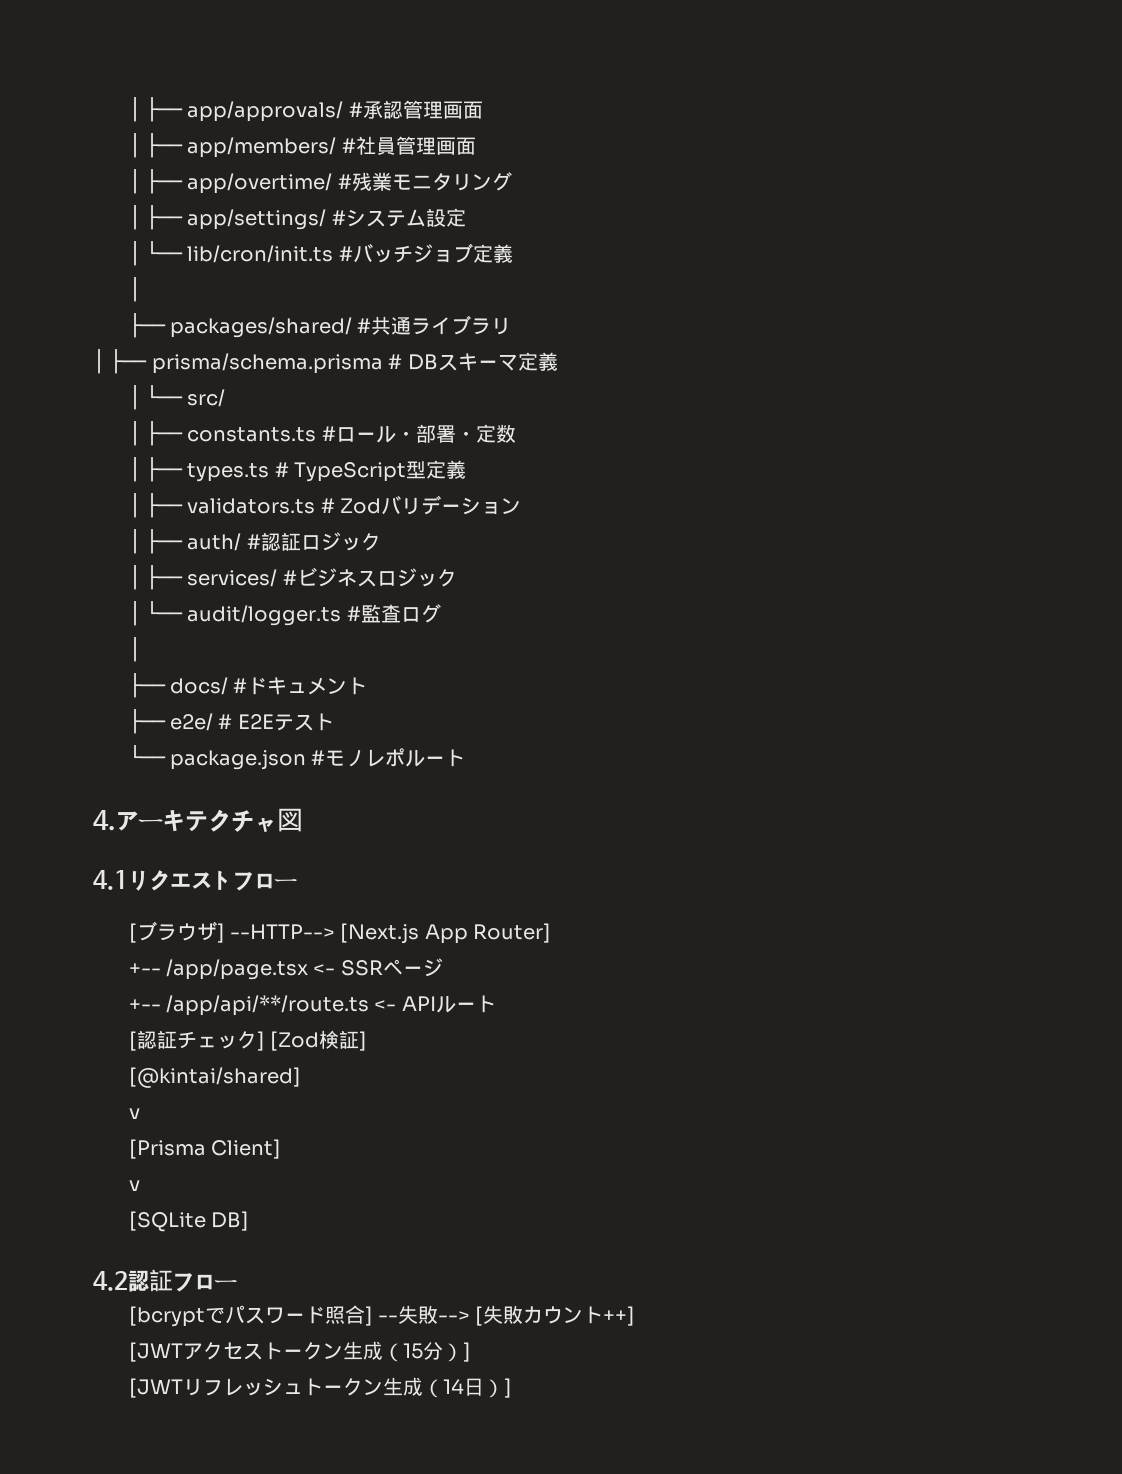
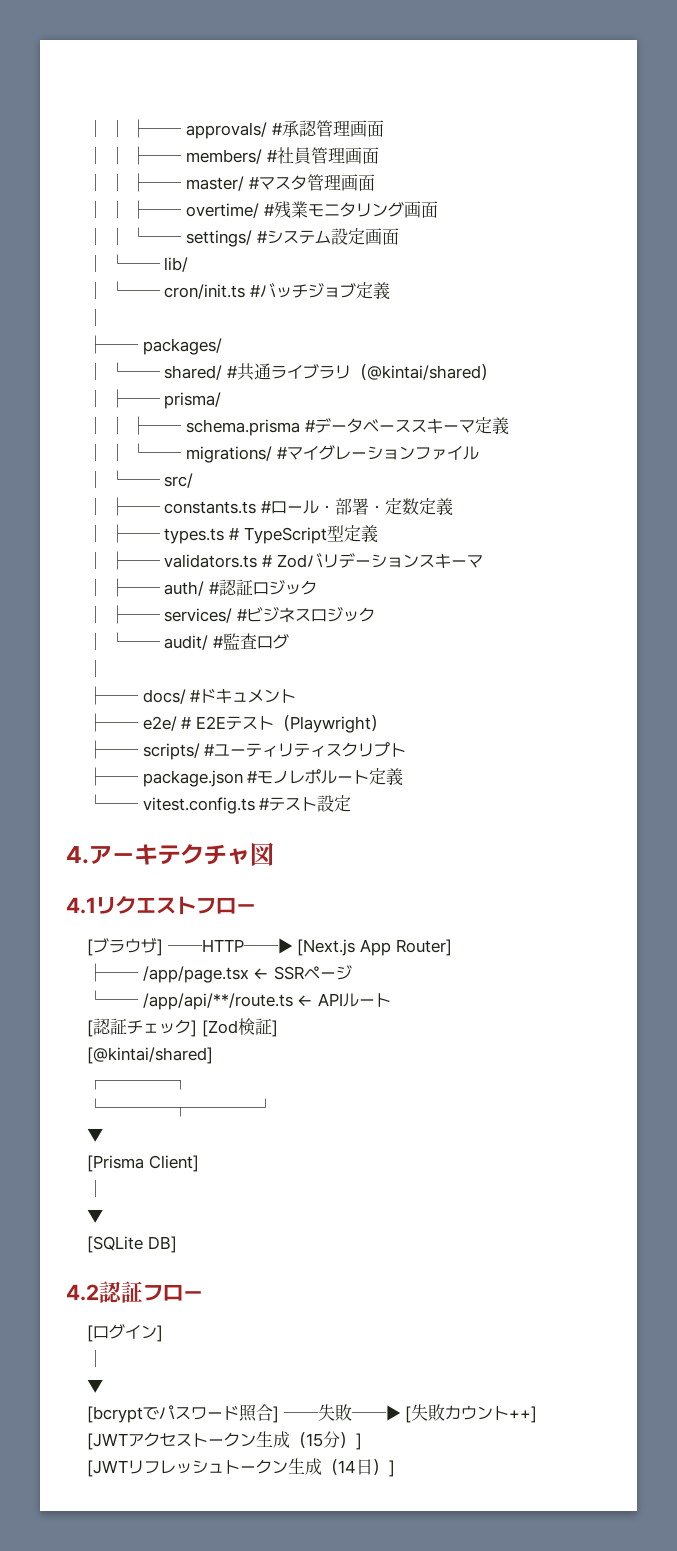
- │ ├── app/approvals/ #承認管理画面
+ │ │ ├── approvals/ #承認管理画面
- │ ├── app/members/ #社員管理画面
+ │ │ ├── members/ #社員管理画面
- │ ├── app/overtime/ #残業モニタリング
- │ ├── app/settings/ #システム設定
- │ └── lib/cron/init.ts #バッチジョブ定義
+ │ │ ├── master/ #マスタ管理画面
+ │ │ ├── overtime/ #残業モニタリング画面
+ │ │ └── settings/ #システム設定画面
+ │ └── lib/
+ │ └── cron/init.ts #バッチジョブ定義
- ├── packages/shared/ #共通ライブラリ
- │ ├── prisma/schema.prisma # DBスキーマ定義
+ ├── packages/
+ │ └── shared/ #共通ライブラリ（@kintai/shared）
+ │ ├── prisma/
+ │ │ ├── schema.prisma #データベーススキーマ定義
+ │ │ └── migrations/ #マイグレーションファイル
- │ ├── constants.ts #ロール・部署・定数
+ │ ├── constants.ts #ロール・部署・定数定義
- │ ├── validators.ts # Zodバリデーション
+ │ ├── validators.ts # Zodバリデーションスキーマ
- │ └── audit/logger.ts #監査ログ
+ │ └── audit/ #監査ログ
- ├── e2e/ # E2Eテスト
- └── package.json #モノレポルート
+ ├── e2e/ # E2Eテスト（Playwright）
+ ├── scripts/ #ユーティリティスクリプト
+ ├── package.json #モノレポルート定義
+ └── vitest.config.ts #テスト設定
- [ブラウザ] --HTTP--> [Next.js App Router]
+ [ブラウザ] ──HTTP──▶ [Next.js App Router]
- +-- /app/page.tsx <- SSRページ
+ ├── /app/page.tsx ← SSRページ
- +-- /app/api/**/route.ts <- APIルート
+ └── /app/api/**/route.ts ← APIルート
  [@kintai/shared]
- v
+ ┌────┐
+ └────┬────┘
+ ▼
  [Prisma Client]
- v
+ │
+ ▼
+ [ログイン]
+ │
+ ▼
- [bcryptでパスワード照合] --失敗--> [失敗カウント++]
+ [bcryptでパスワード照合] ──失敗──▶ [失敗カウント++]

